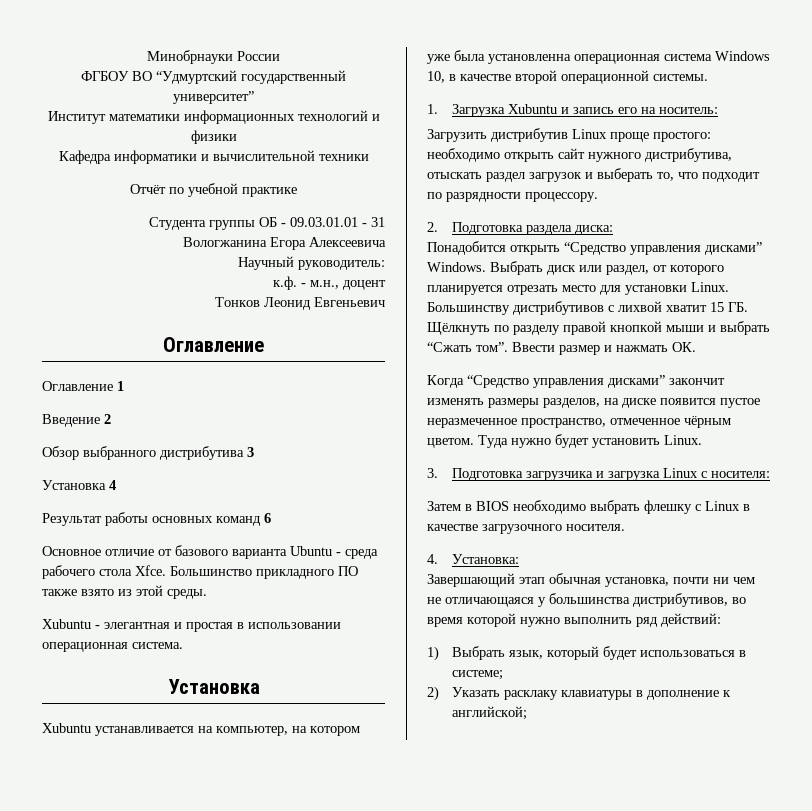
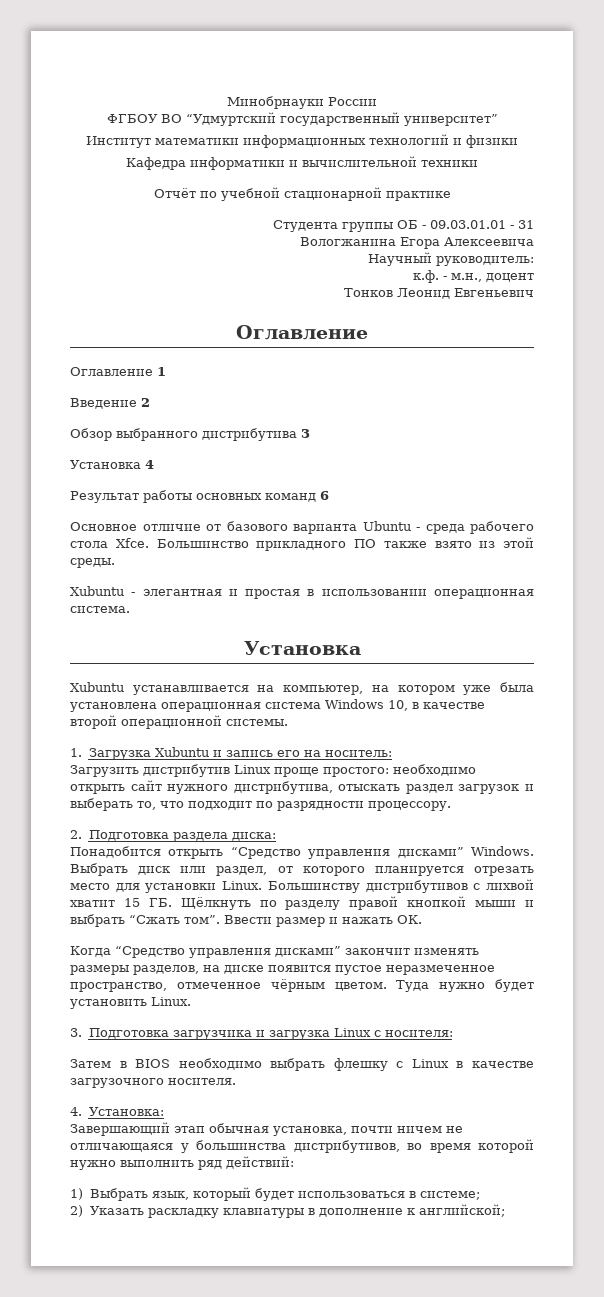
- Отчёт по учебной практике
+ Отчёт по учебной стационарной практике
- Xubuntu устанавливается на компьютер, на котором уже была установленна операционная система Windows 10, в качестве второй операционной системы.
+ Xubuntu устанавливается на компьютер, на котором уже была установлена операционная система Windows 10, в качестве второй операционной системы.
- Ввести размер и нажмать ОК.
+ Ввести размер и нажать ОК.
- Завершающий этап обычная установка, почти ни чем не отличающаяся у большинства дистрибутивов, во время которой нужно выполнить ряд действий:
+ Завершающий этап обычная установка, почти ничем не отличающаяся у большинства дистрибутивов, во время которой нужно выполнить ряд действий:
- 2) Указать расклаку клавиатуры в дополнение к английской;
+ 2) Указать раскладку клавиатуры в дополнение к английской;

